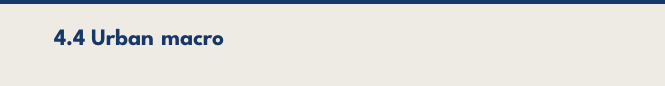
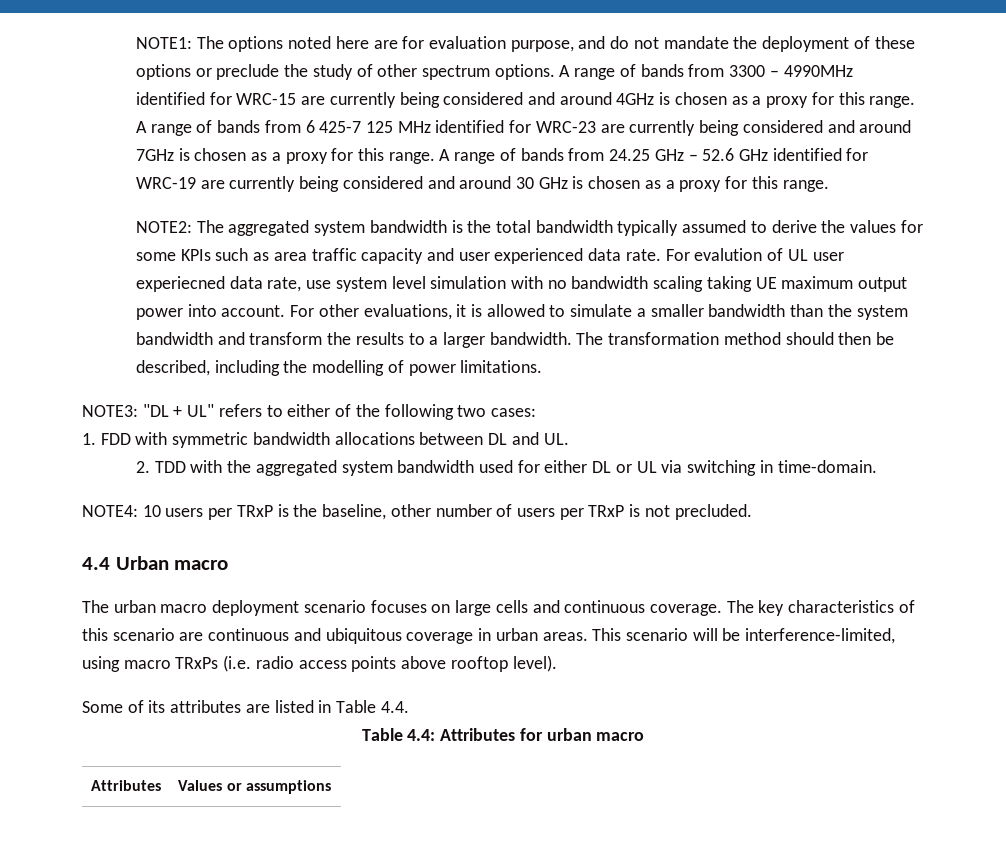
+ NOTE1: The options noted here are for evaluation purpose, and do not mandate the deployment of these options or preclude the study of other spectrum options. A range of bands from 3300 – 4990MHz identified for WRC-15 are currently being considered and around 4GHz is chosen as a proxy for this range. A range of bands from 6 425-7 125 MHz identified for WRC-23 are currently being considered and around 7GHz is chosen as a proxy for this range. A range of bands from 24.25 GHz – 52.6 GHz identified for WRC-19 are currently being considered and around 30 GHz is chosen as a proxy for this range.
+ NOTE2: The aggregated system bandwidth is the total bandwidth typically assumed to derive the values for some KPIs such as area traffic capacity and user experienced data rate. For evalution of UL user experiecned data rate, use system level simulation with no bandwidth scaling taking UE maximum output power into account. For other evaluations, it is allowed to simulate a smaller bandwidth than the system bandwidth and transform the results to a larger bandwidth. The transformation method should then be described, including the modelling of power limitations.
+ NOTE3: "DL + UL" refers to either of the following two cases:
+ 1. FDD with symmetric bandwidth allocations between DL and UL.
+ 2. TDD with the aggregated system bandwidth used for either DL or UL via switching in time-domain.
+ NOTE4: 10 users per TRxP is the baseline, other number of users per TRxP is not precluded.
  4.4 Urban macro
+ The urban macro deployment scenario focuses on large cells and continuous coverage. The key characteristics of this scenario are continuous and ubiquitous coverage in urban areas. This scenario will be interference-limited, using macro TRxPs (i.e. radio access points above rooftop level).
+ Some of its attributes are listed in Table 4.4.
+ Table 4.4: Attributes for urban macro
+ Attributes | Values or assumptions

